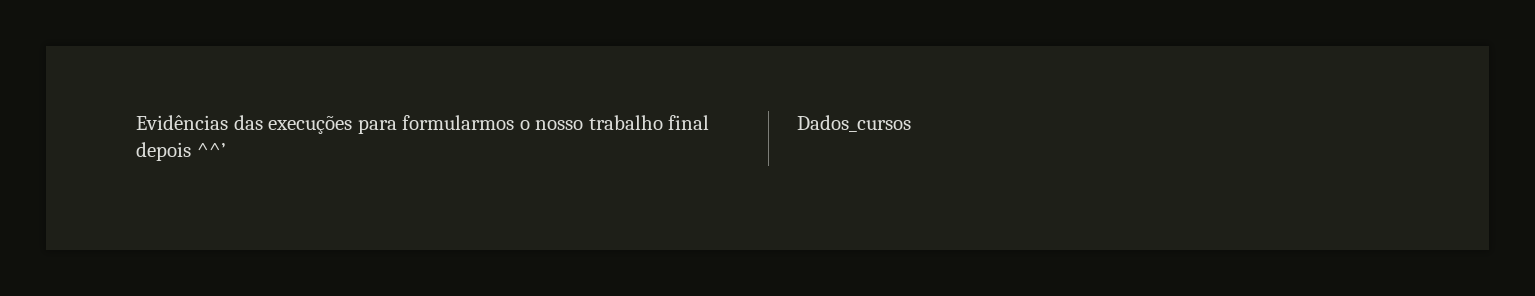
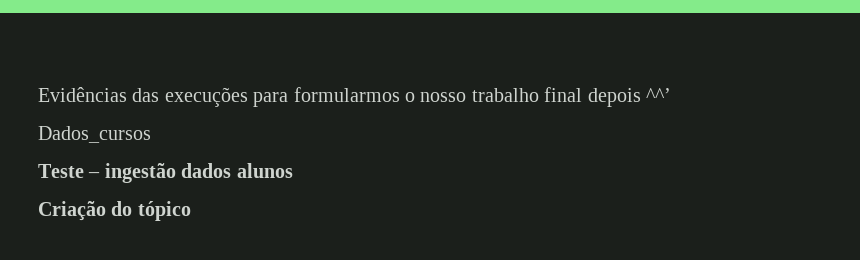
+ Teste – ingestão dados alunos
+ Criação do tópico

